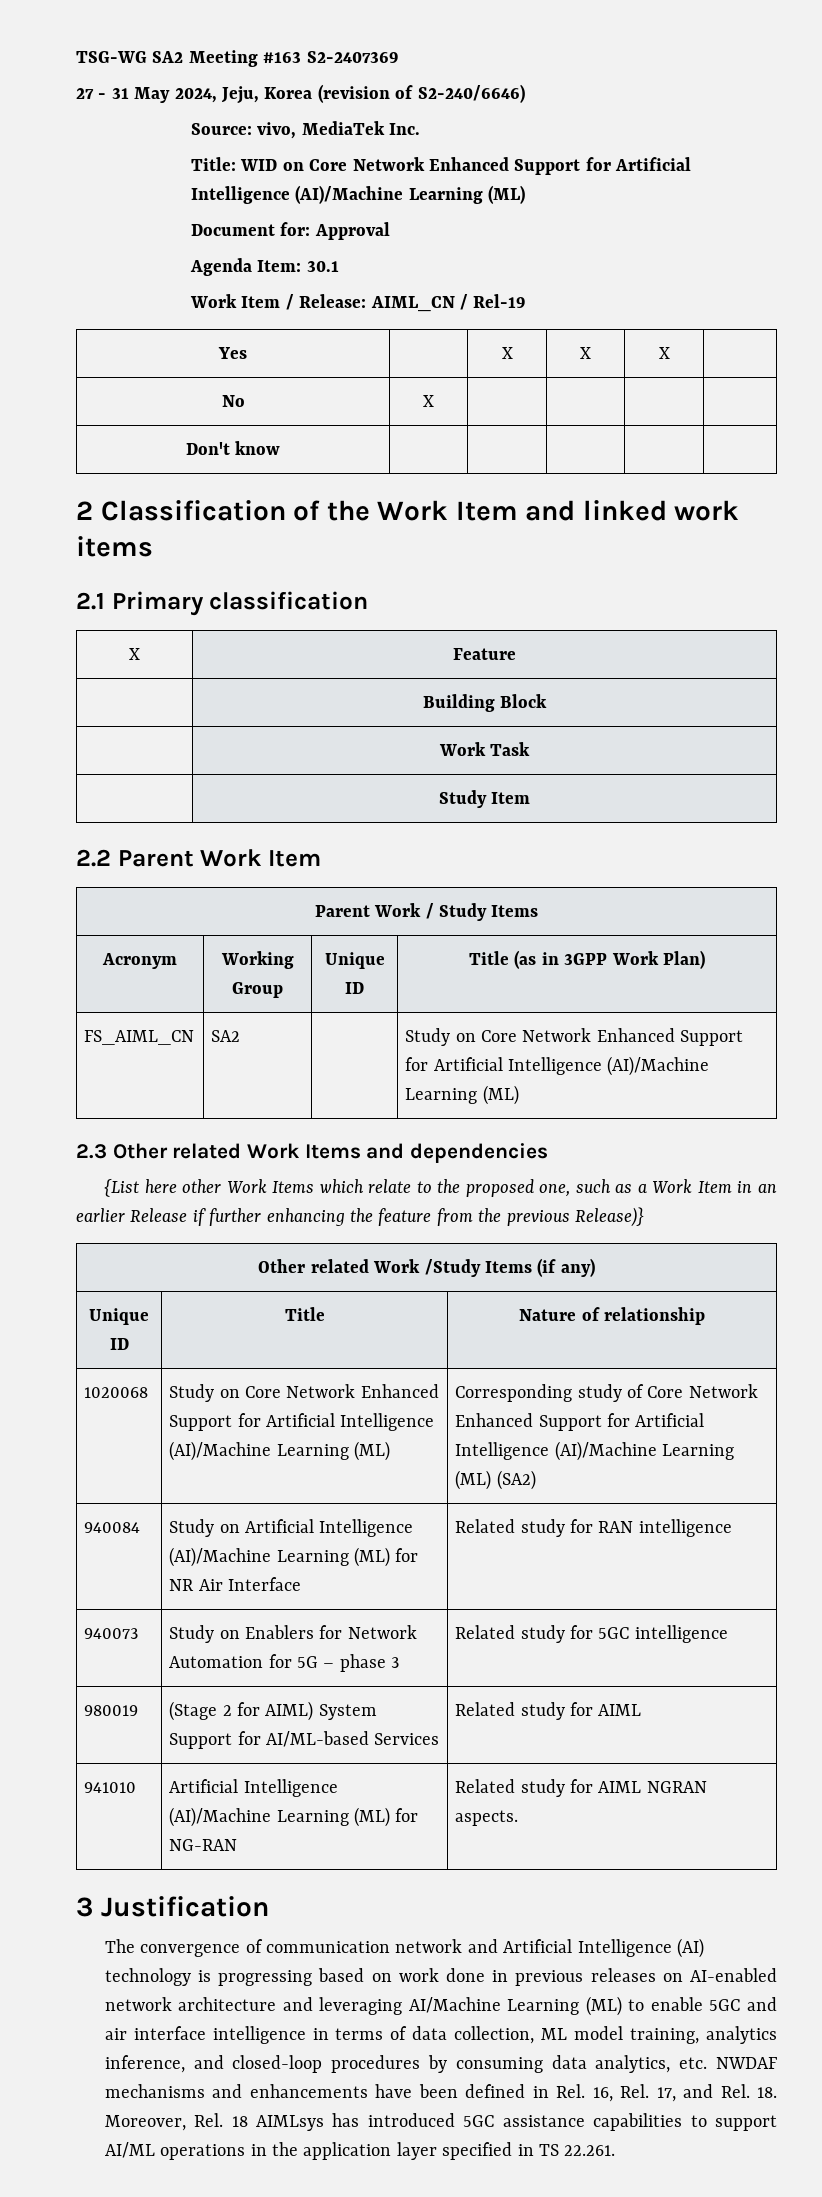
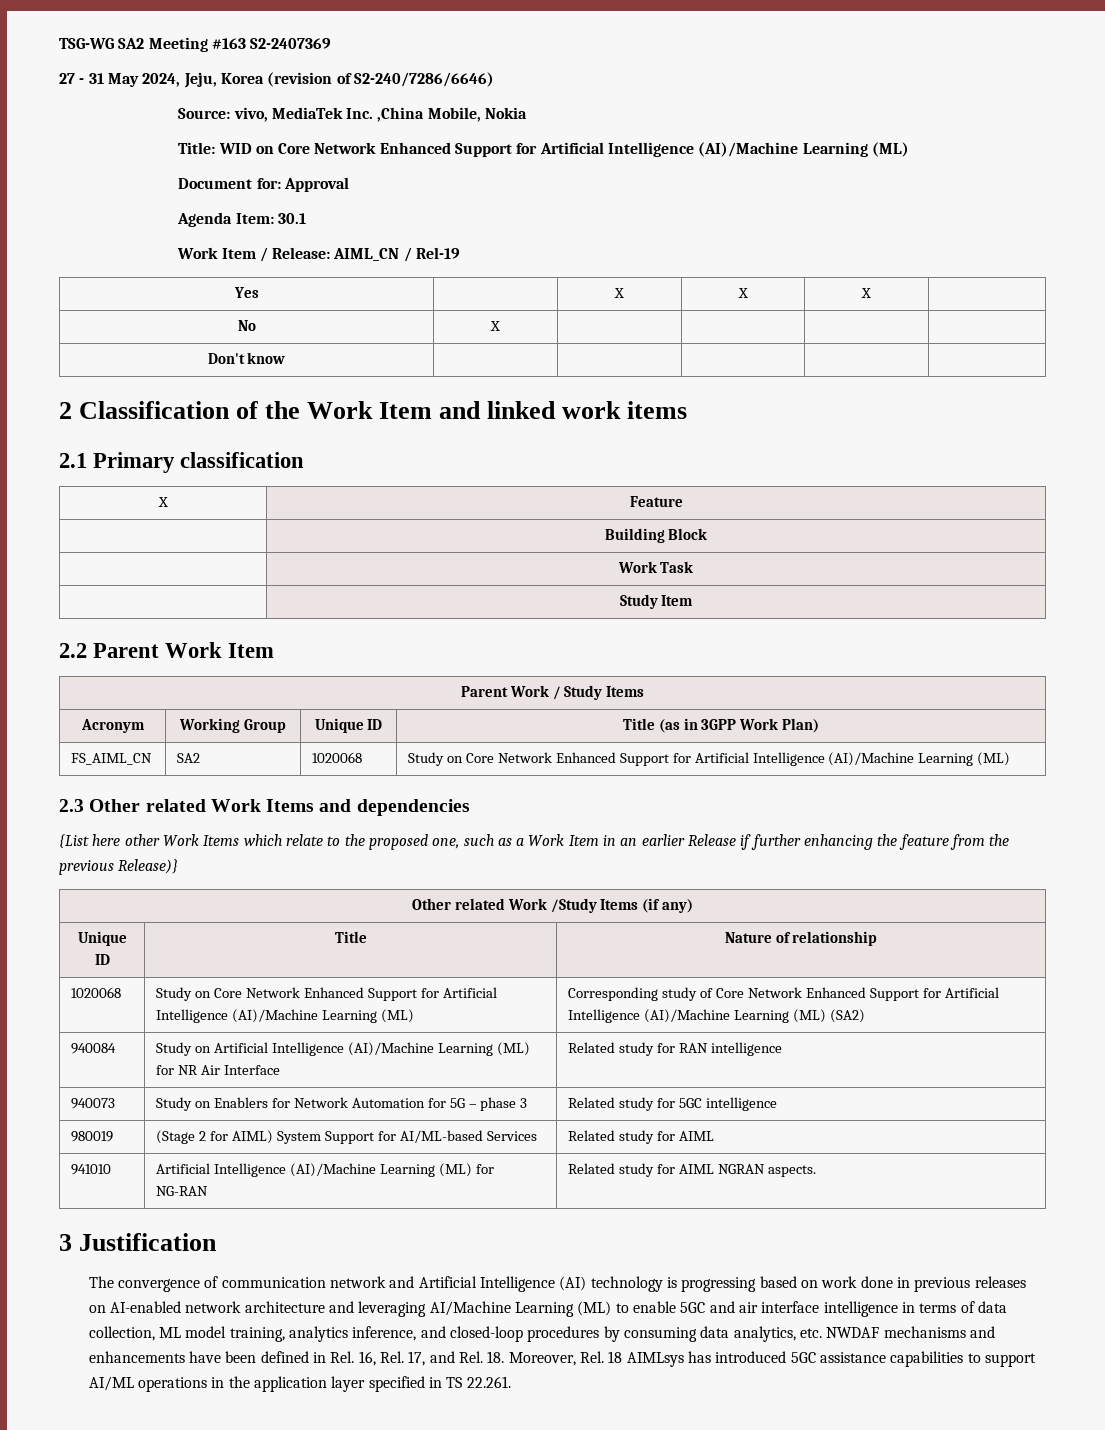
- 27 - 31 May 2024, Jeju, Korea (revision of S2-240/6646)
+ 27 - 31 May 2024, Jeju, Korea (revision of S2-240/7286/6646)
- Source: vivo, MediaTek Inc.
+ Source: vivo, MediaTek Inc. ,China Mobile, Nokia
- FS_AIML_CN | SA2 | | Study on Core Network Enhanced Support for Artificial Intelligence (AI)/Machine Learning (ML)
+ FS_AIML_CN | SA2 | 1020068 | Study on Core Network Enhanced Support for Artificial Intelligence (AI)/Machine Learning (ML)

